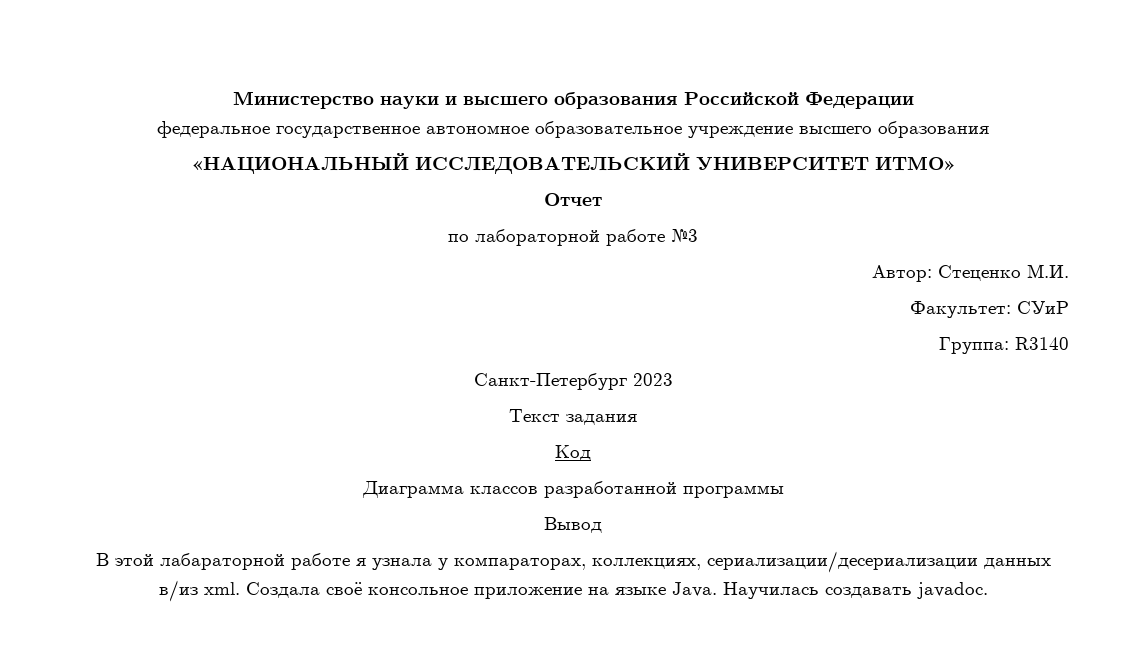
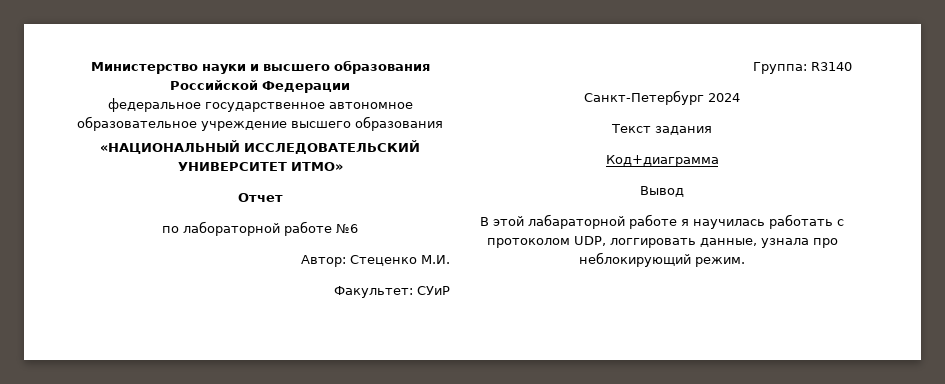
- по лабораторной работе №3
+ по лабораторной работе №6
- Санкт-Петербург 2023
+ Санкт-Петербург 2024
- Код
- Диаграмма классов разработанной программы
+ Код+диаграмма
- В этой лабараторной работе я узнала у компараторах, коллекциях, сериализации/десериализации данных в/из xml. Создала своё консольное приложение на языке Java. Научилась создавать javadoc.
+ В этой лабараторной работе я научилась работать с протоколом UDP, логгировать данные, узнала про неблокирующий режим.

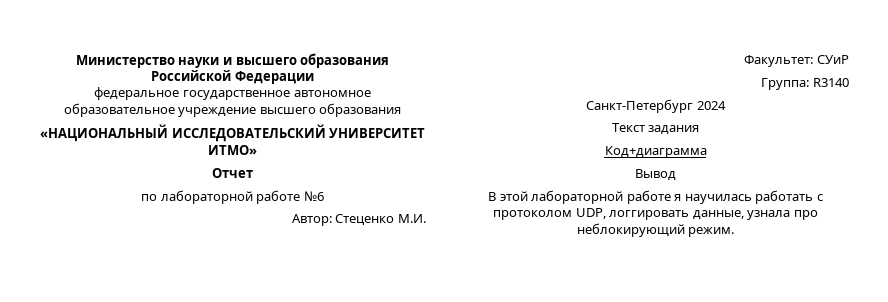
- В этой лабараторной работе я научилась работать с протоколом UDP, логгировать данные, узнала про неблокирующий режим.
+ В этой лабораторной работе я научилась работать с протоколом UDP, логгировать данные, узнала про неблокирующий режим.

